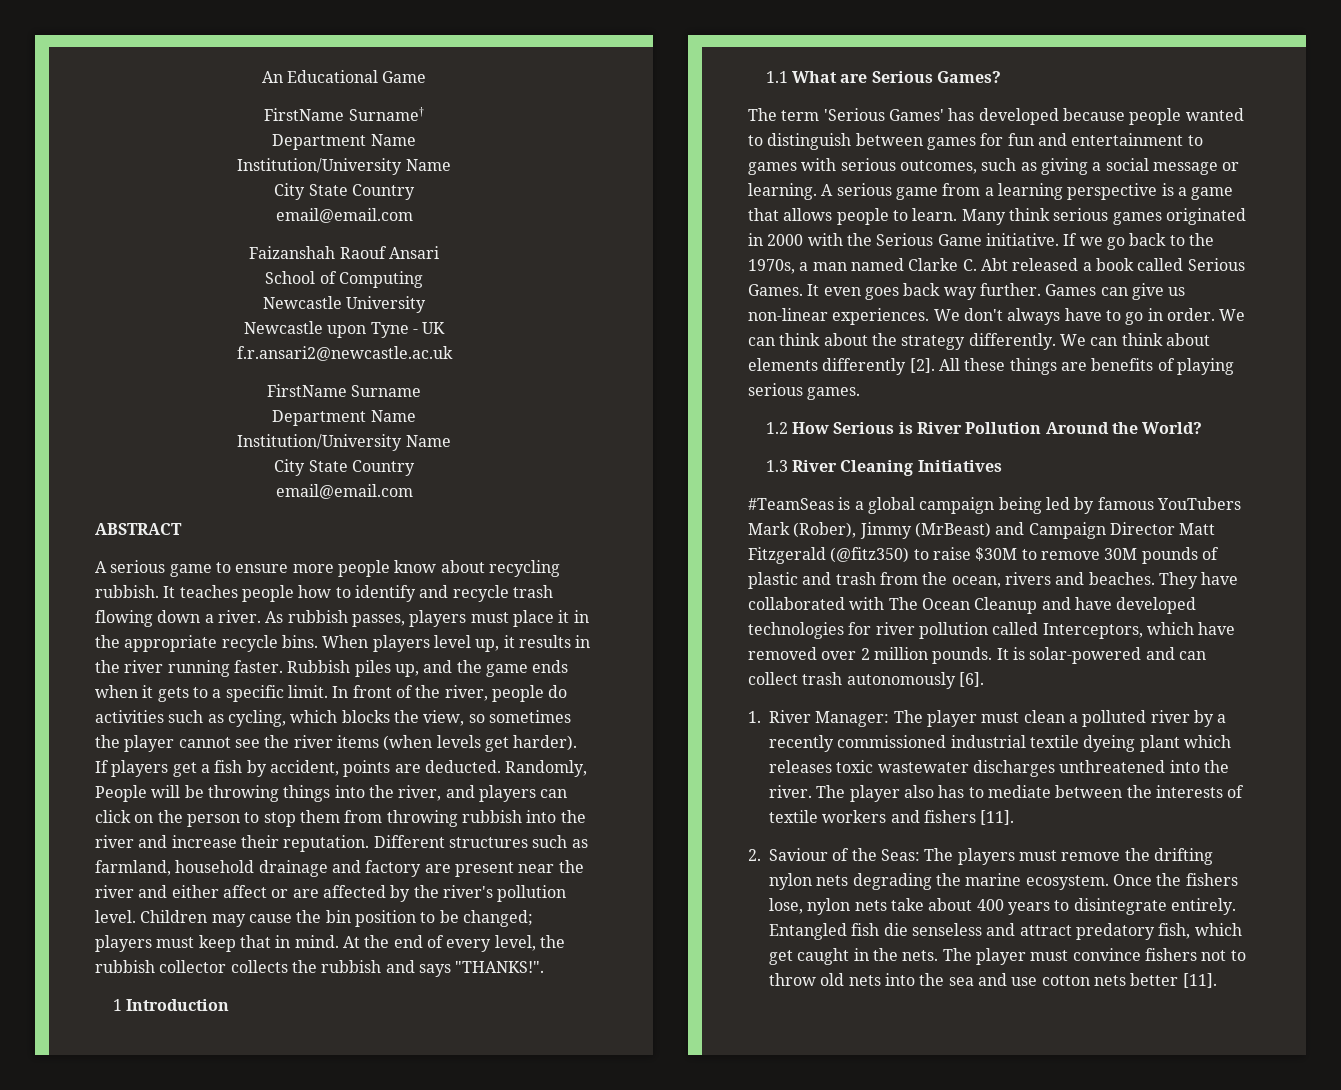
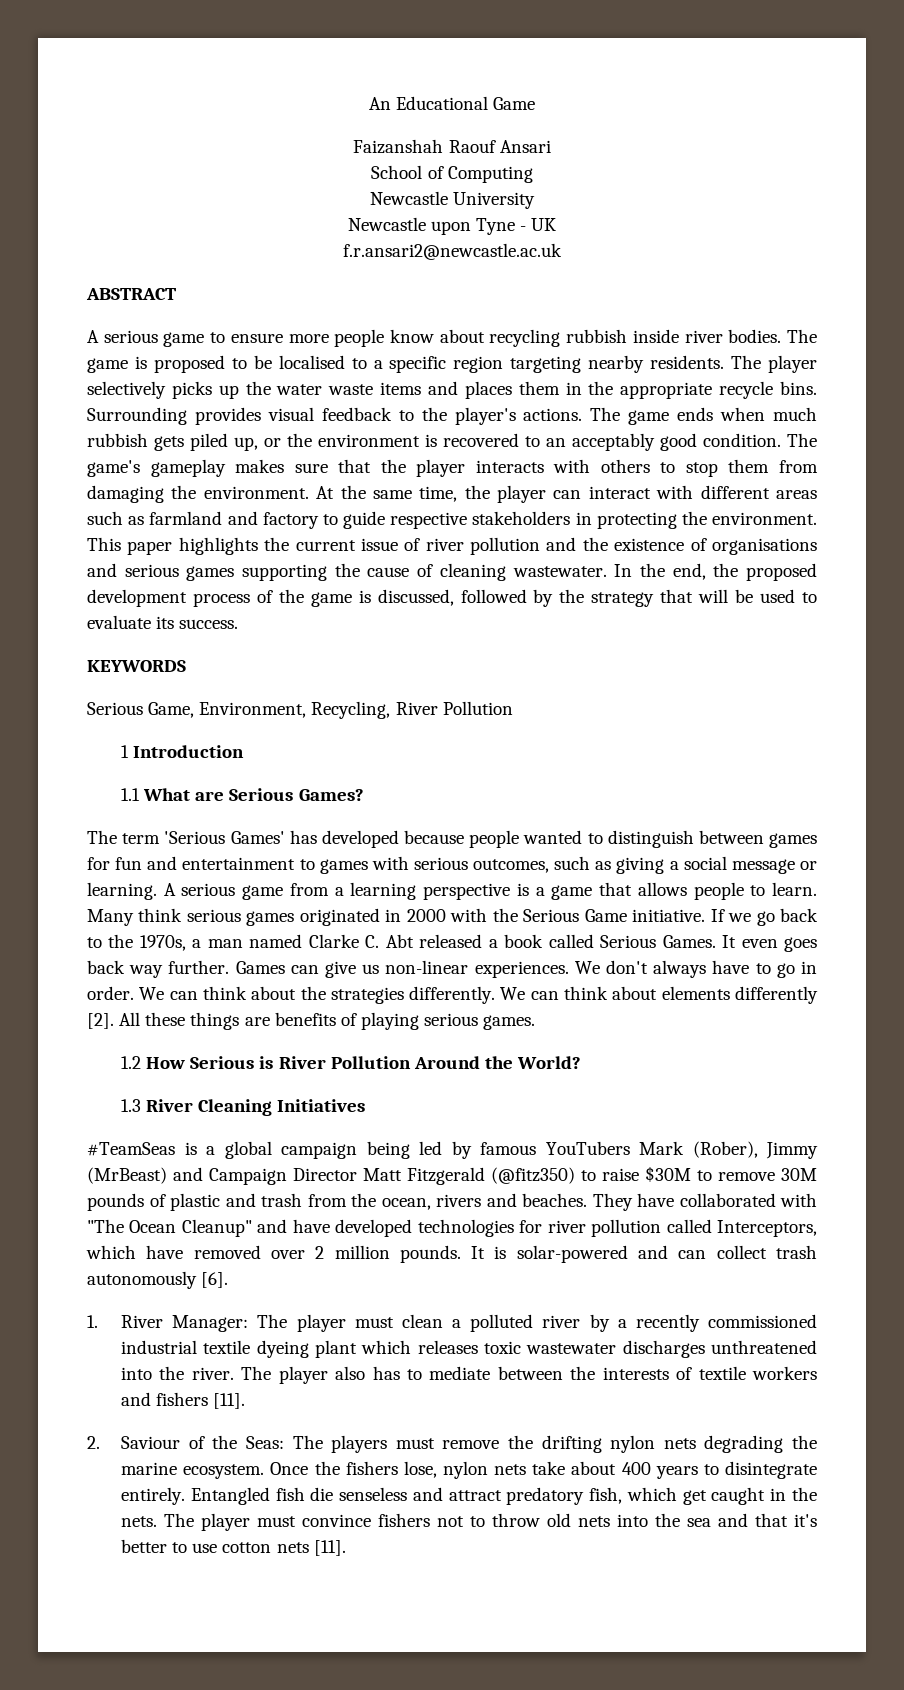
- FirstName Surname†
- Department Name
- Institution/University Name
- City State Country
- email@email.com
- FirstName Surname
- Department Name
- Institution/University Name
- City State Country
- email@email.com
- A serious game to ensure more people know about recycling rubbish. It teaches people how to identify and recycle trash flowing down a river. As rubbish passes, players must place it in the appropriate recycle bins.
+ A serious game to ensure more people know about recycling rubbish inside river bodies. The game is proposed to be localised to a specific region targeting nearby residents. The player selectively picks up the water waste items and places them in the appropriate recycle bins.
- When players level up, it results in the river running faster. Rubbish piles up, and the game ends when it gets to a specific limit. In front of the river, people do activities such as cycling, which blocks the view, so sometimes the player cannot see the river items (when levels get harder). If players get a fish by accident, points are deducted. Randomly, People will be throwing things into the river, and players can click on the person to stop them from throwing rubbish into the river and increase their reputation. Different structures such as farmland, household drainage and factory are present near the river and either affect or are affected by the river's pollution level. Children may cause the bin position to be changed; players must keep that in mind. At the end of every level, the rubbish collector collects the rubbish and says "THANKS!".
+ Surrounding provides visual feedback to the player's actions. The game ends when much rubbish gets piled up, or the environment is recovered to an acceptably good condition. The game's gameplay makes sure that the player interacts with others to stop them from damaging the environment. At the same time, the player can interact with different areas such as farmland and factory to guide respective stakeholders in protecting the environment. This paper highlights the current issue of river pollution and the existence of organisations and serious games supporting the cause of cleaning wastewater. In the end, the proposed development process of the game is discussed, followed by the strategy that will be used to evaluate its success.
+ KEYWORDS
+ Serious Game, Environment, Recycling, River Pollution
- We can think about the strategy differently.
+ We can think about the strategies differently.
- They have collaborated with The Ocean Cleanup and have developed technologies for river pollution called Interceptors, which have removed over 2 million pounds.
+ They have collaborated with "The Ocean Cleanup" and have developed technologies for river pollution called Interceptors, which have removed over 2 million pounds.
- The player must convince fishers not to throw old nets into the sea and use cotton nets better [11].
+ The player must convince fishers not to throw old nets into the sea and that it's better to use cotton nets [11].

